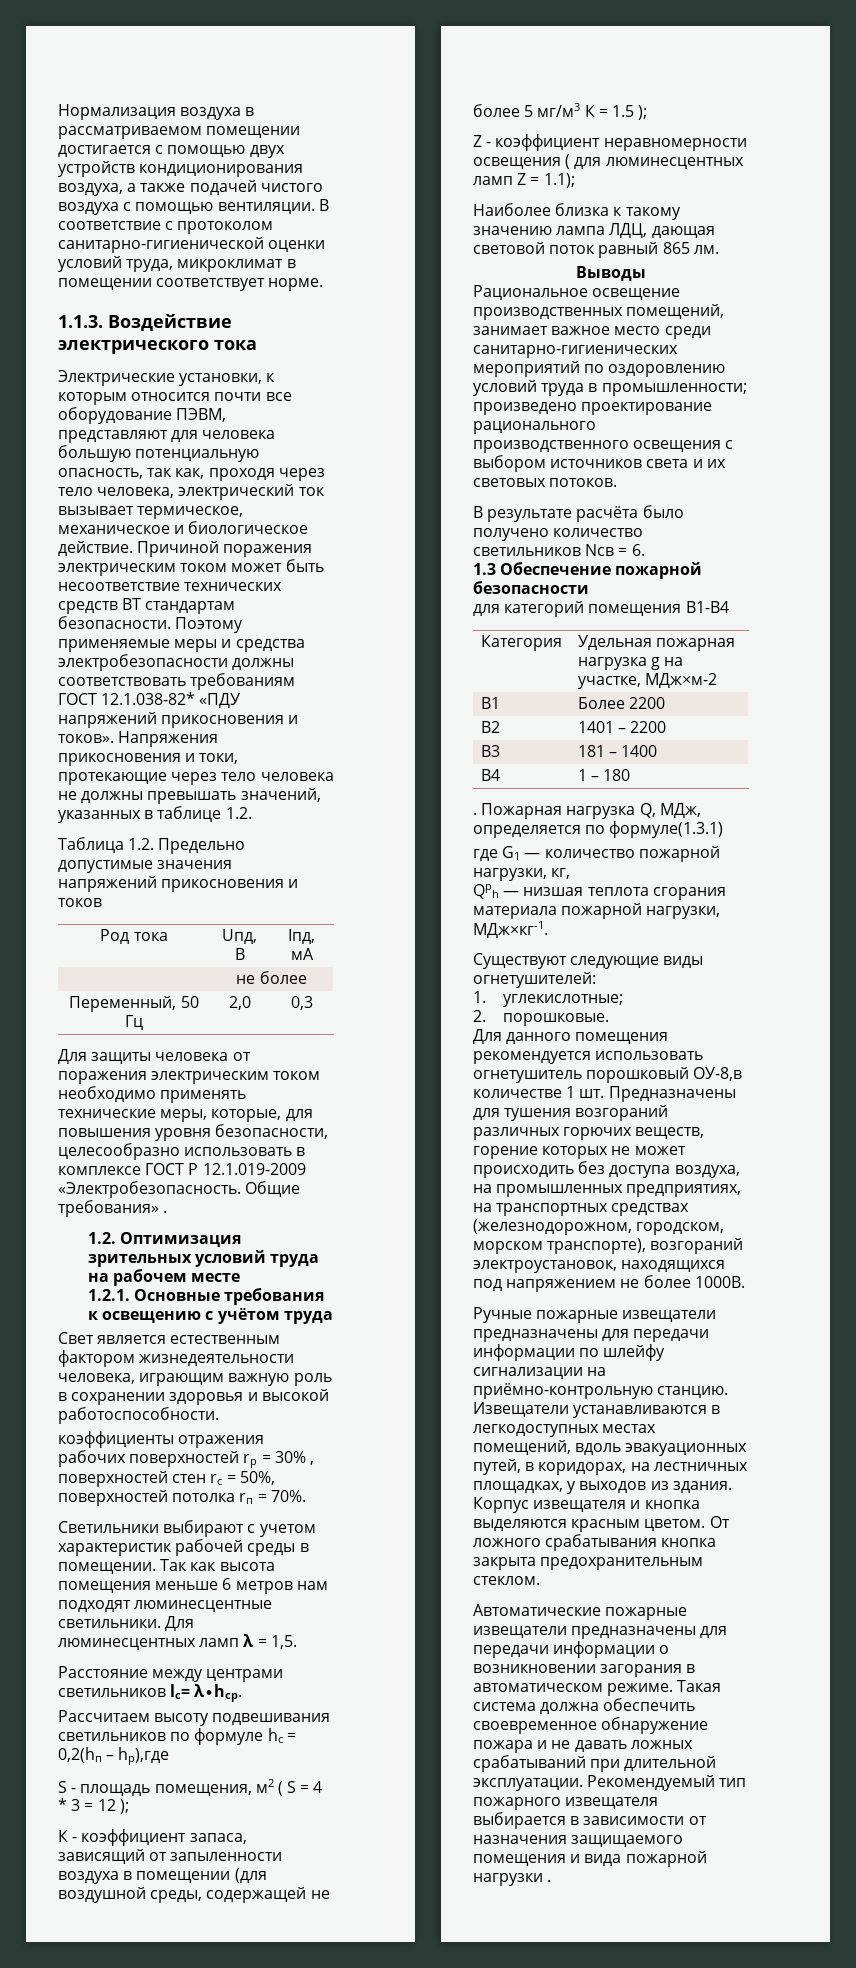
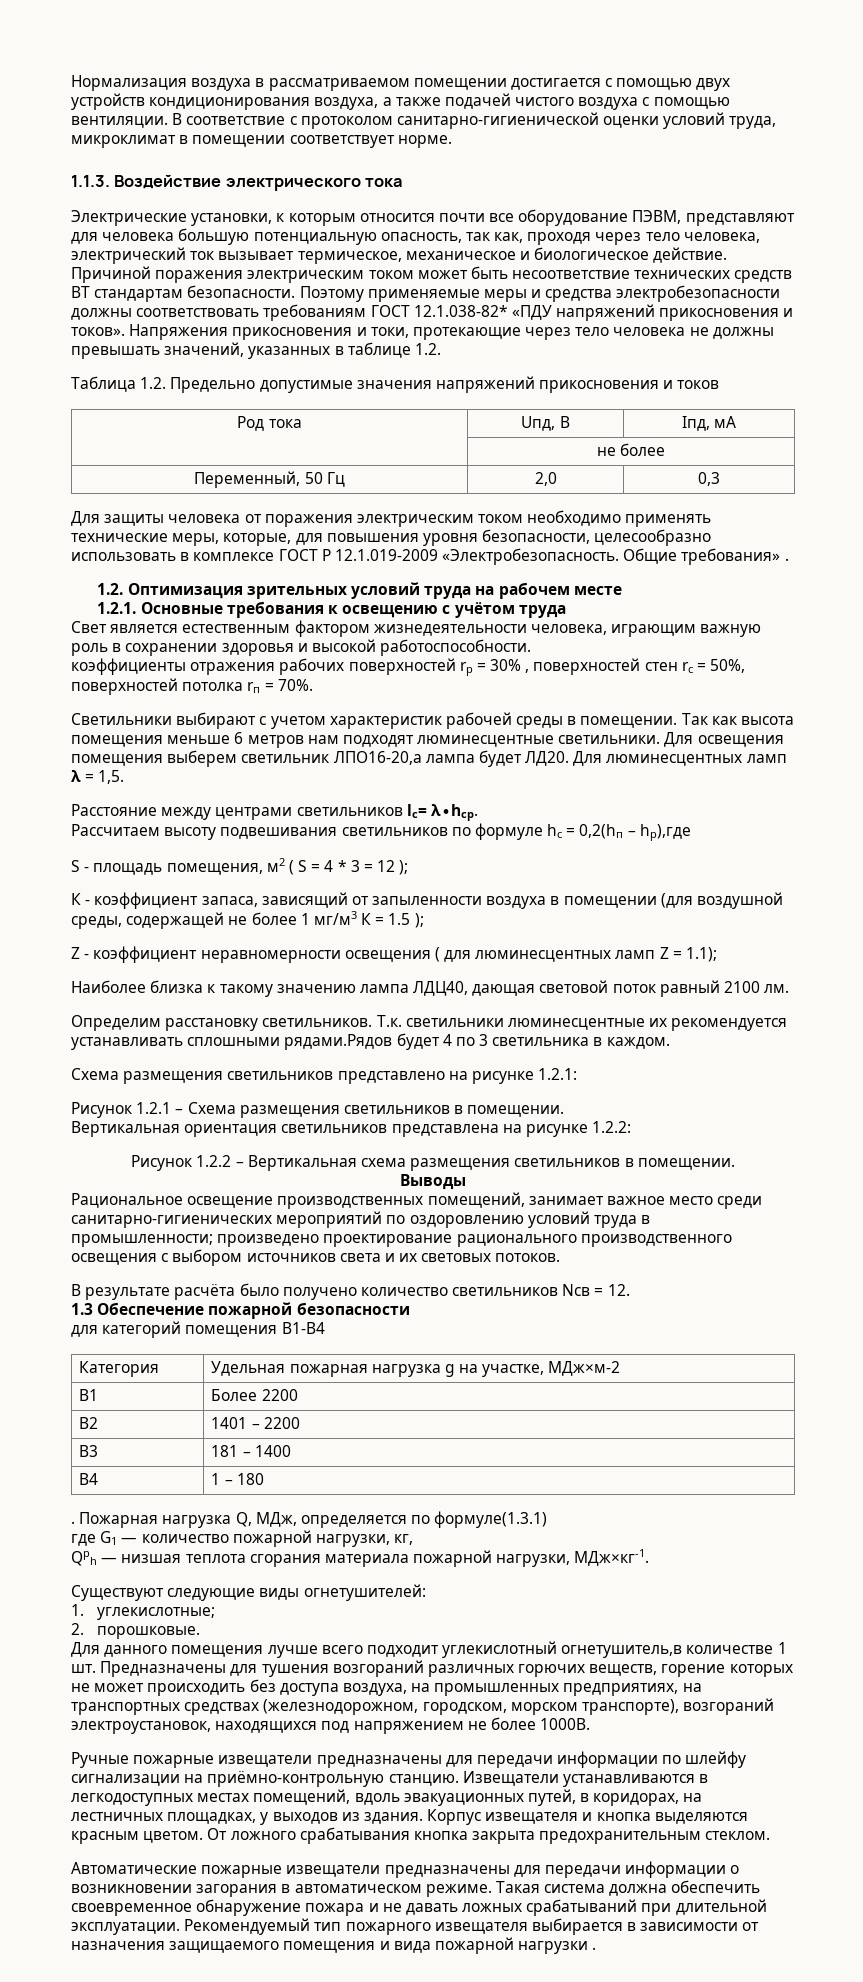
- Для люминесцентных ламп λ = 1,5.
+ Для освещения помещения выберем светильник ЛПО16-20,а лампа будет ЛД20. Для люминесцентных ламп λ = 1,5.
- К - коэффициент запаса, зависящий от запыленности воздуха в помещении (для воздушной среды, содержащей не более 5 мг/м3 К = 1.5 );
+ К - коэффициент запаса, зависящий от запыленности воздуха в помещении (для воздушной среды, содержащей не более 1 мг/м3 К = 1.5 );
- Наиболее близка к такому значению лампа ЛДЦ, дающая световой поток равный 865 лм.
+ Наиболее близка к такому значению лампа ЛДЦ40, дающая световой поток равный 2100 лм.
+ Определим расстановку светильников. Т.к. светильники люминесцентные их рекомендуется устанавливать сплошными рядами.Рядов будет 4 по 3 светильника в каждом.
+ Схема размещения светильников представлено на рисунке 1.2.1:
+ Рисунок 1.2.1 – Схема размещения светильников в помещении.
+ Вертикальная ориентация светильников представлена на рисунке 1.2.2:
+ Рисунок 1.2.2 – Вертикальная схема размещения светильников в помещении.
- В результате расчёта было получено количество светильников Nсв = 6.
+ В результате расчёта было получено количество светильников Nсв = 12.
- Для данного помещения рекомендуется использовать огнетушитель порошковый ОУ-8,в количестве 1 шт.
+ Для данного помещения лучше всего подходит углекислотный огнетушитель,в количестве 1 шт.

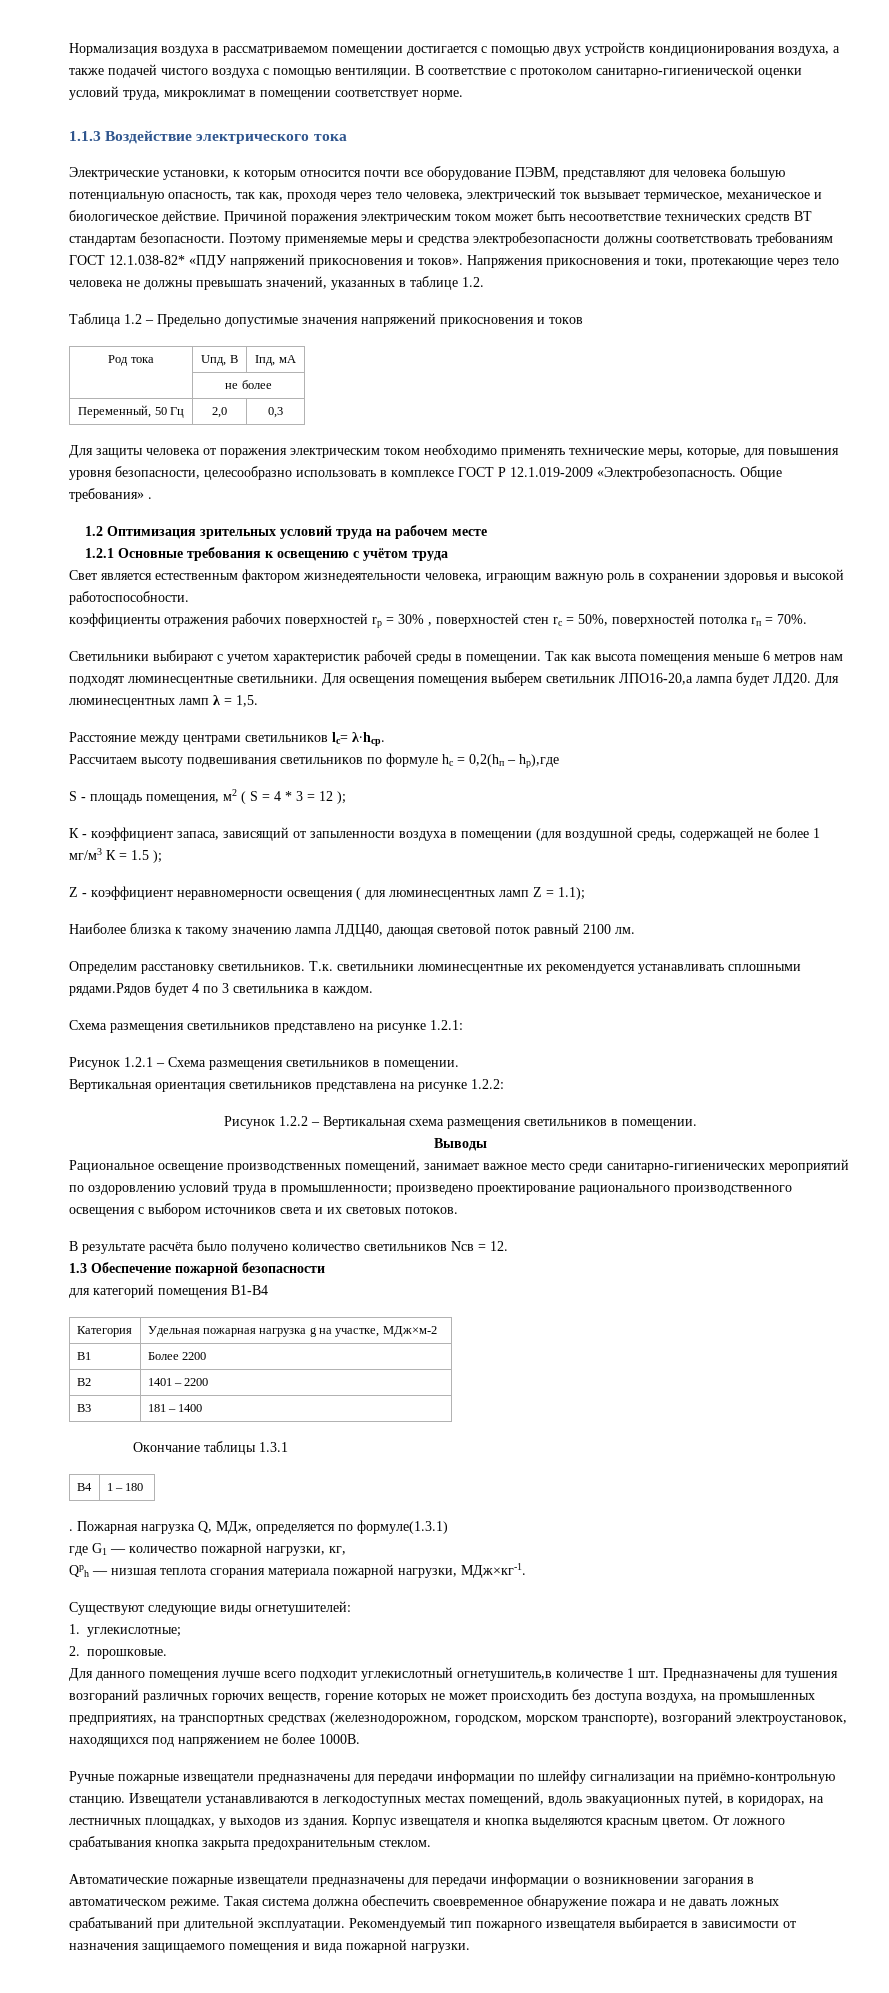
- 1.1.3. Воздействие электрического тока
+ 1.1.3 Воздействие электрического тока
- Таблица 1.2. Предельно допустимые значения напряжений прикосновения и токов
+ Таблица 1.2 – Предельно допустимые значения напряжений прикосновения и токов
- 1.2. Оптимизация зрительных условий труда на рабочем месте
+ 1.2 Оптимизация зрительных условий труда на рабочем месте
- 1.2.1. Основные требования к освещению с учётом труда
+ 1.2.1 Основные требования к освещению с учётом труда
+ Окончание таблицы 1.3.1
- Рекомендуемый тип пожарного извещателя выбирается в зависимости от назначения защищаемого помещения и вида пожарной нагрузки .
+ Рекомендуемый тип пожарного извещателя выбирается в зависимости от назначения защищаемого помещения и вида пожарной нагрузки.

